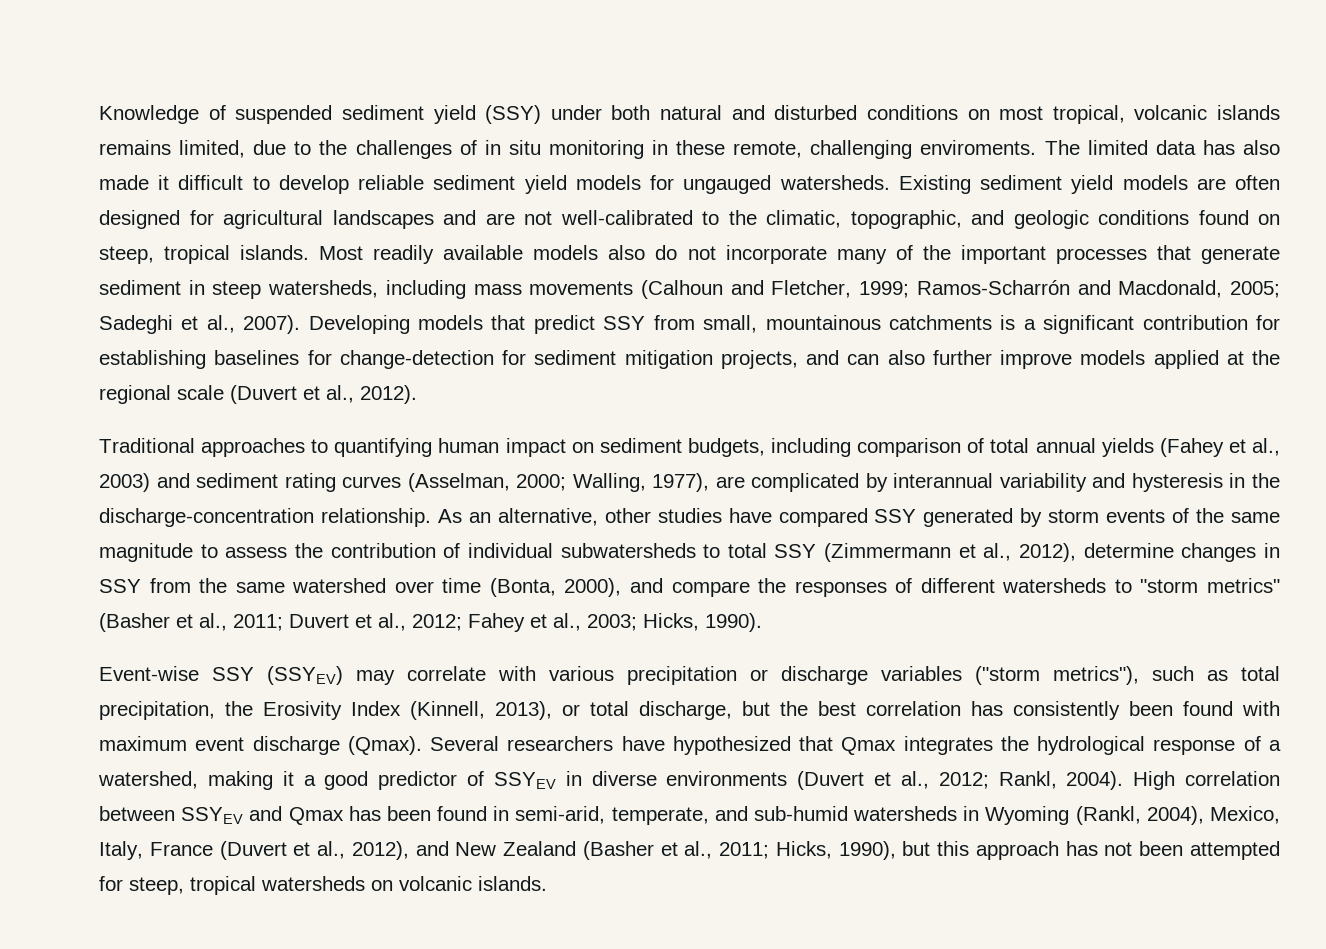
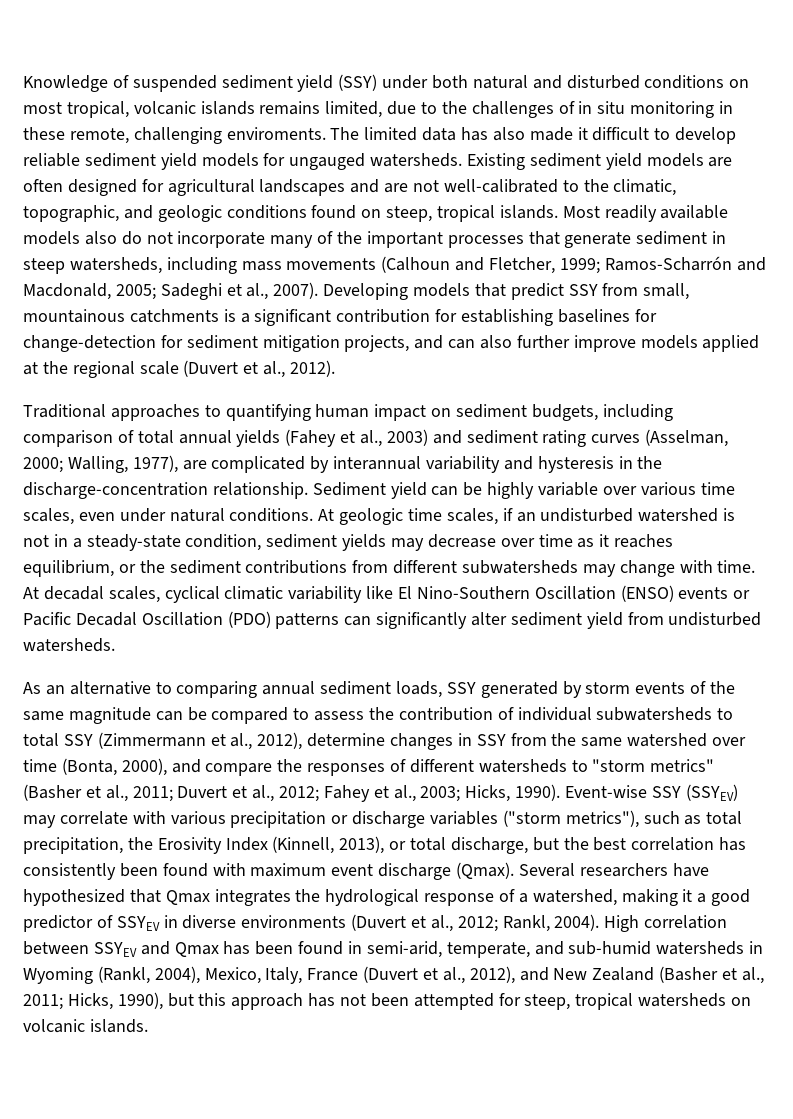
- As an alternative, other studies have compared SSY generated by storm events of the same magnitude to assess the contribution of individual subwatersheds to total SSY (Zimmermann et al., 2012), determine changes in SSY from the same watershed over time (Bonta, 2000), and compare the responses of different watersheds to "storm metrics" (Basher et al., 2011;
+ Sediment yield can be highly variable over various time scales, even under natural conditions. At geologic time scales, if an undisturbed watershed is not in a steady-state condition, sediment yields may decrease over time as it reaches equilibrium, or the sediment contributions from different subwatersheds may change with time. At decadal scales, cyclical climatic variability like El Nino-Southern Oscillation (ENSO) events or Pacific Decadal Oscillation (PDO) patterns can significantly alter sediment yield from undisturbed watersheds.
+ As an alternative to comparing annual sediment loads, SSY generated by storm events of the same magnitude can be compared to assess the contribution of individual subwatersheds to total SSY (Zimmermann et al., 2012), determine changes in SSY from the same watershed over time (Bonta, 2000), and compare the responses of different watersheds to "storm metrics" (Basher et al., 2011;
- Hicks, 1990).
- Event-wise SSY (SSYEV) may correlate with various precipitation or discharge variables ("storm metrics"), such as total precipitation, the Erosivity Index (Kinnell, 2013), or total discharge, but the best correlation has consistently been found with maximum event discharge (Qmax).
+ Hicks, 1990). Event-wise SSY (SSYEV) may correlate with various precipitation or discharge variables ("storm metrics"), such as total precipitation, the Erosivity Index (Kinnell, 2013), or total discharge, but the best correlation has consistently been found with maximum event discharge (Qmax).

